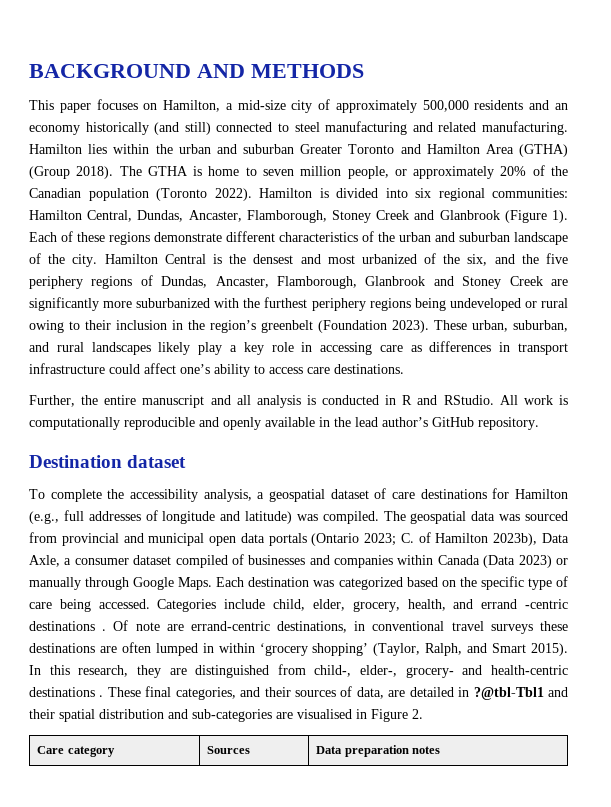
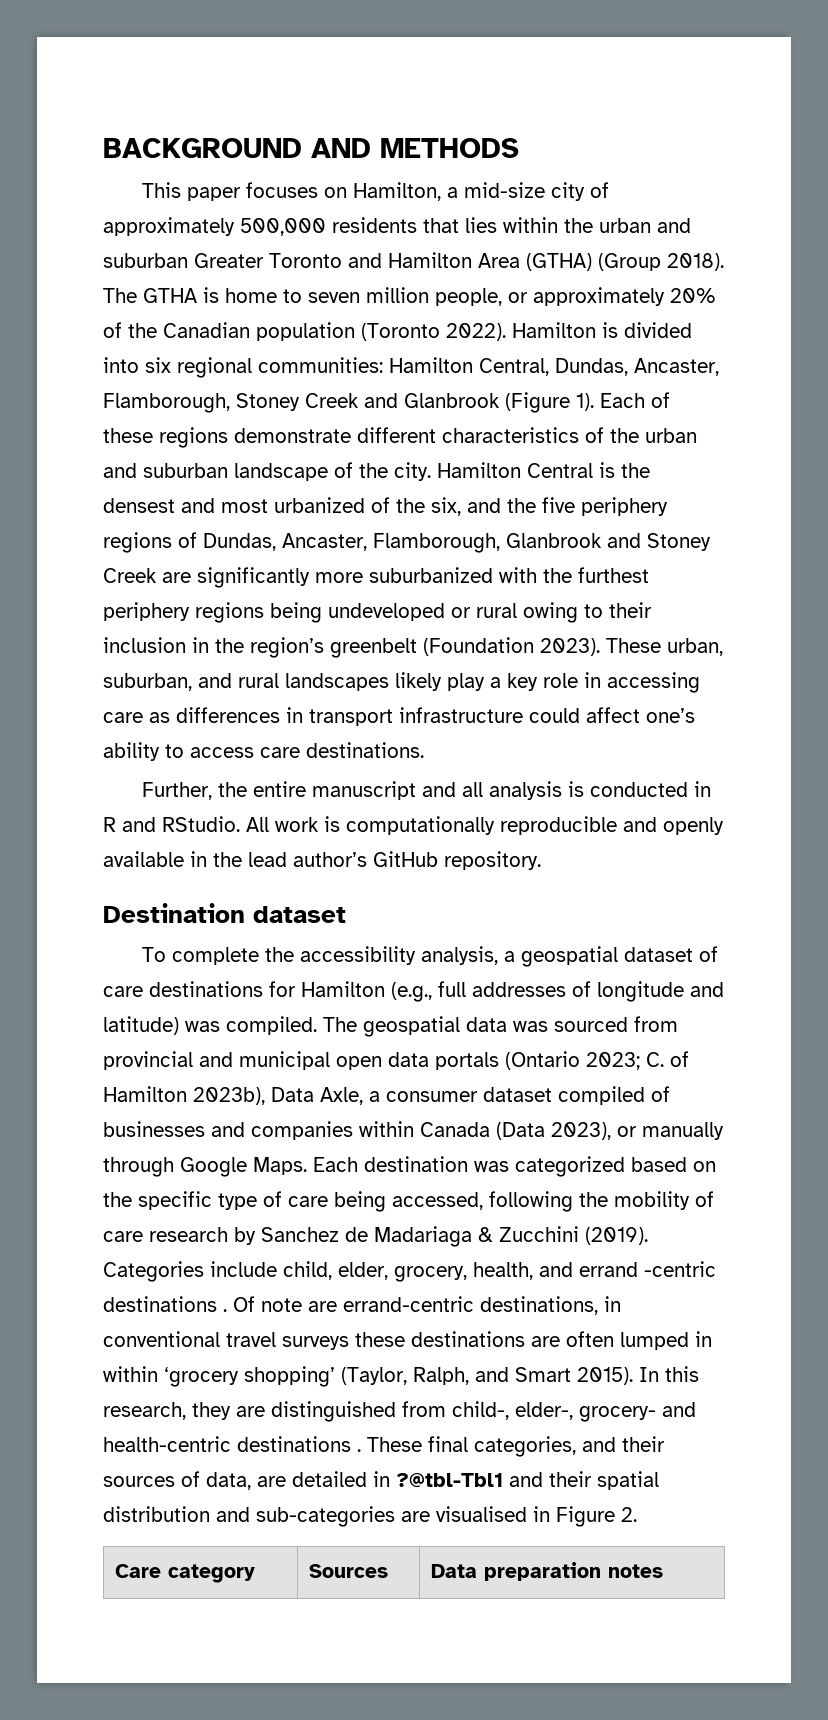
- This paper focuses on Hamilton, a mid-size city of approximately 500,000 residents and an economy historically (and still) connected to steel manufacturing and related manufacturing. Hamilton lies within the urban and suburban Greater Toronto and Hamilton Area (GTHA) (Group 2018).
+ This paper focuses on Hamilton, a mid-size city of approximately 500,000 residents that lies within the urban and suburban Greater Toronto and Hamilton Area (GTHA) (Group 2018).
- The geospatial data was sourced from provincial and municipal open data portals (Ontario 2023; C. of Hamilton 2023b), Data Axle, a consumer dataset compiled of businesses and companies within Canada (Data 2023) or manually through Google Maps.
+ The geospatial data was sourced from provincial and municipal open data portals (Ontario 2023; C. of Hamilton 2023b), Data Axle, a consumer dataset compiled of businesses and companies within Canada (Data 2023), or manually through Google Maps.
- Each destination was categorized based on the specific type of care being accessed.
+ Each destination was categorized based on the specific type of care being accessed, following the mobility of care research by Sanchez de Madariaga & Zucchini (2019).

